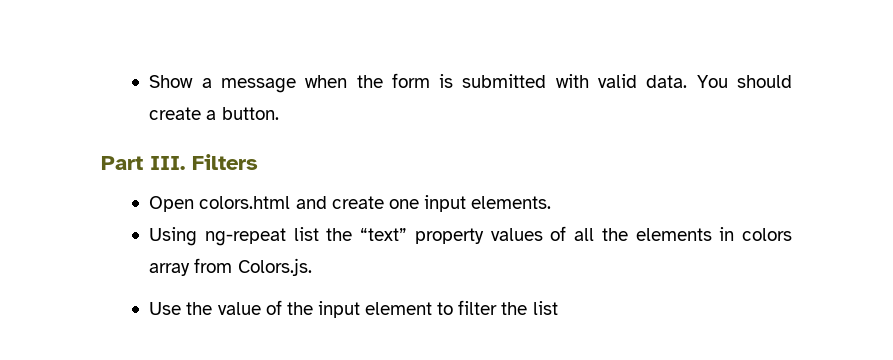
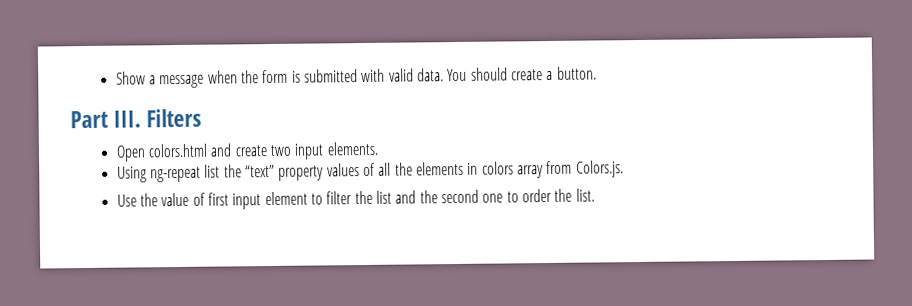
- Open colors.html and create one input elements.
+ Open colors.html and create two input elements.
- Use the value of the input element to filter the list
+ Use the value of first input element to filter the list and the second one to order the list.

